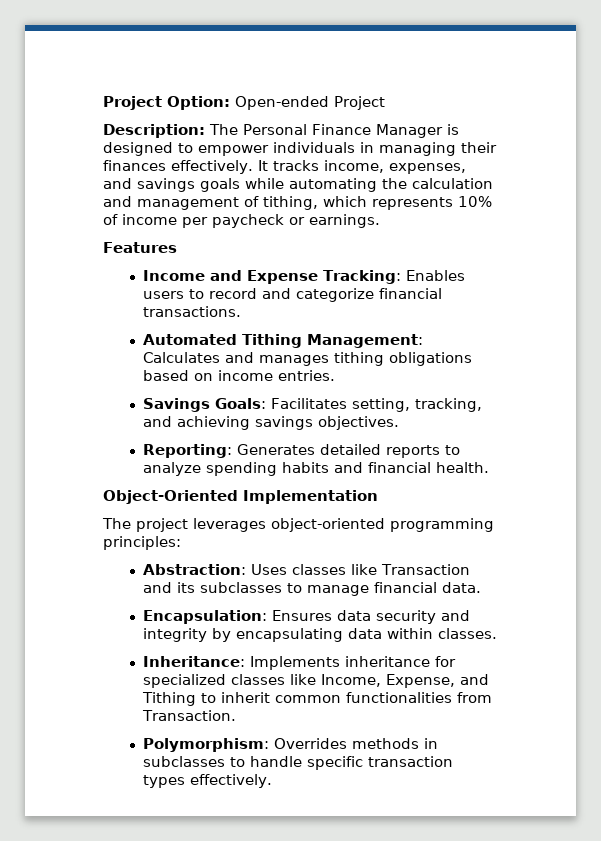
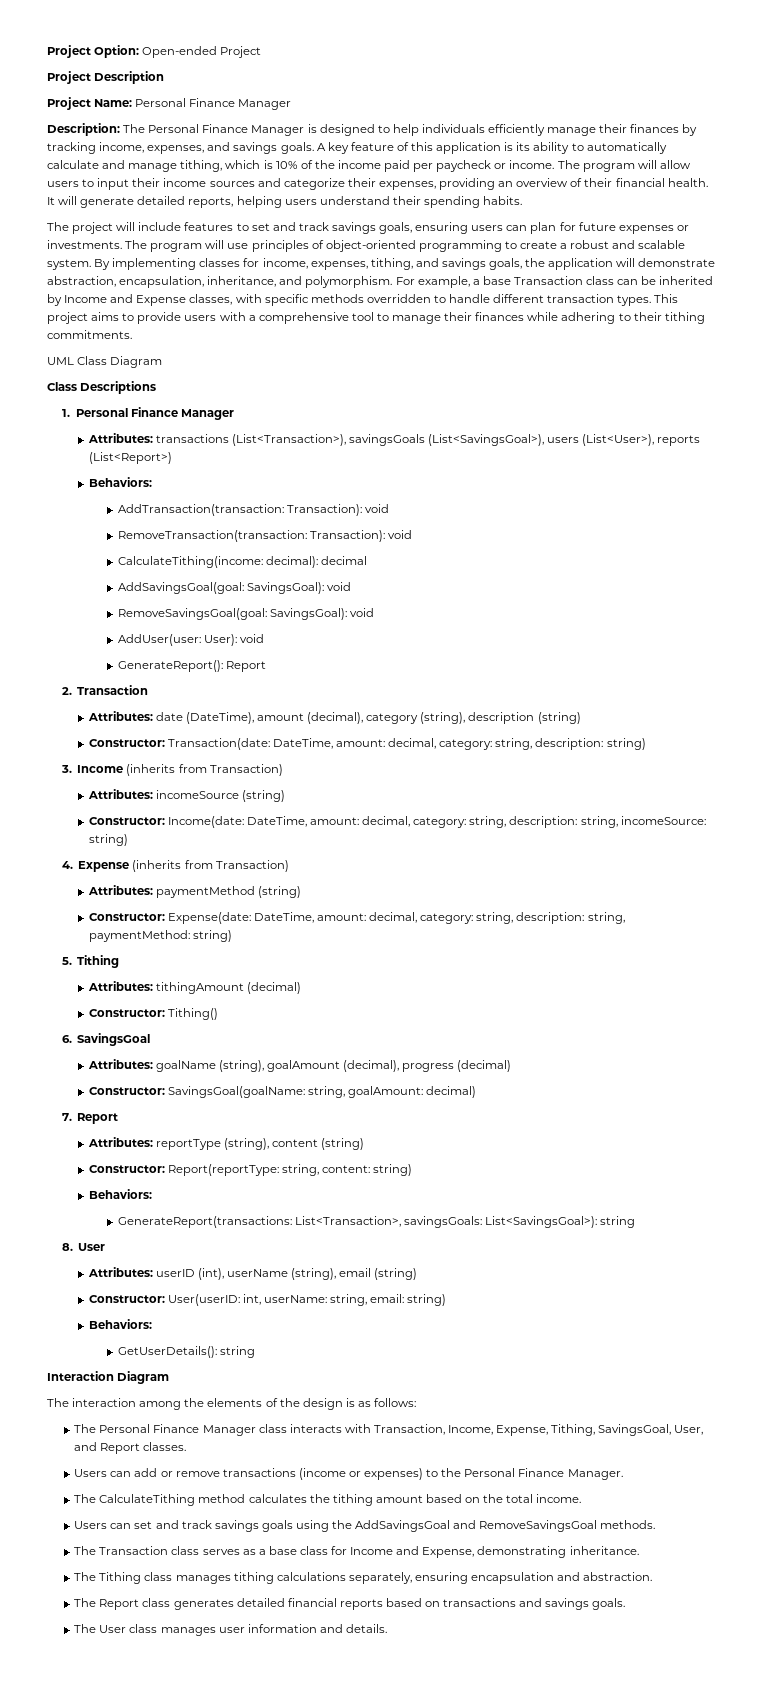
+ Project Description
+ Project Name: Personal Finance Manager
- Description: The Personal Finance Manager is designed to empower individuals in managing their finances effectively. It tracks income, expenses, and savings goals while automating the calculation and management of tithing, which represents 10% of income per paycheck or earnings.
- Features
- Income and Expense Tracking: Enables users to record and categorize financial transactions.
- Automated Tithing Management: Calculates and manages tithing obligations based on income entries.
- Savings Goals: Facilitates setting, tracking, and achieving savings objectives.
- Reporting: Generates detailed reports to analyze spending habits and financial health.
- Object-Oriented Implementation
- The project leverages object-oriented programming principles:
- Abstraction: Uses classes like Transaction and its subclasses to manage financial data.
- Encapsulation: Ensures data security and integrity by encapsulating data within classes.
- Inheritance: Implements inheritance for specialized classes like Income, Expense, and Tithing to inherit common functionalities from Transaction.
- Polymorphism: Overrides methods in subclasses to handle specific transaction types effectively.
+ Description: The Personal Finance Manager is designed to help individuals efficiently manage their finances by tracking income, expenses, and savings goals. A key feature of this application is its ability to automatically calculate and manage tithing, which is 10% of the income paid per paycheck or income. The program will allow users to input their income sources and categorize their expenses, providing an overview of their financial health. It will generate detailed reports, helping users understand their spending habits.
+ The project will include features to set and track savings goals, ensuring users can plan for future expenses or investments. The program will use principles of object-oriented programming to create a robust and scalable system. By implementing classes for income, expenses, tithing, and savings goals, the application will demonstrate abstraction, encapsulation, inheritance, and polymorphism. For example, a base Transaction class can be inherited by Income and Expense classes, with specific methods overridden to handle different transaction types. This project aims to provide users with a comprehensive tool to manage their finances while adhering to their tithing commitments.
+ UML Class Diagram
+ Class Descriptions
+ 1. Personal Finance Manager
+ Attributes: transactions (List<Transaction>), savingsGoals (List<SavingsGoal>), users (List<User>), reports (List<Report>)
+ Behaviors:
+ AddTransaction(transaction: Transaction): void
+ RemoveTransaction(transaction: Transaction): void
+ CalculateTithing(income: decimal): decimal
+ AddSavingsGoal(goal: SavingsGoal): void
+ RemoveSavingsGoal(goal: SavingsGoal): void
+ AddUser(user: User): void
+ GenerateReport(): Report
+ 2. Transaction
+ Attributes: date (DateTime), amount (decimal), category (string), description (string)
+ Constructor: Transaction(date: DateTime, amount: decimal, category: string, description: string)
+ 3. Income (inherits from Transaction)
+ Attributes: incomeSource (string)
+ Constructor: Income(date: DateTime, amount: decimal, category: string, description: string, incomeSource: string)
+ 4. Expense (inherits from Transaction)
+ Attributes: paymentMethod (string)
+ Constructor: Expense(date: DateTime, amount: decimal, category: string, description: string, paymentMethod: string)
+ 5. Tithing
+ Attributes: tithingAmount (decimal)
+ Constructor: Tithing()
+ 6. SavingsGoal
+ Attributes: goalName (string), goalAmount (decimal), progress (decimal)
+ Constructor: SavingsGoal(goalName: string, goalAmount: decimal)
+ 7. Report
+ Attributes: reportType (string), content (string)
+ Constructor: Report(reportType: string, content: string)
+ Behaviors:
+ GenerateReport(transactions: List<Transaction>, savingsGoals: List<SavingsGoal>): string
+ 8. User
+ Attributes: userID (int), userName (string), email (string)
+ Constructor: User(userID: int, userName: string, email: string)
+ Behaviors:
+ GetUserDetails(): string
+ Interaction Diagram
+ The interaction among the elements of the design is as follows:
+ The Personal Finance Manager class interacts with Transaction, Income, Expense, Tithing, SavingsGoal, User, and Report classes.
+ Users can add or remove transactions (income or expenses) to the Personal Finance Manager.
+ The CalculateTithing method calculates the tithing amount based on the total income.
+ Users can set and track savings goals using the AddSavingsGoal and RemoveSavingsGoal methods.
+ The Transaction class serves as a base class for Income and Expense, demonstrating inheritance.
+ The Tithing class manages tithing calculations separately, ensuring encapsulation and abstraction.
+ The Report class generates detailed financial reports based on transactions and savings goals.
+ The User class manages user information and details.

